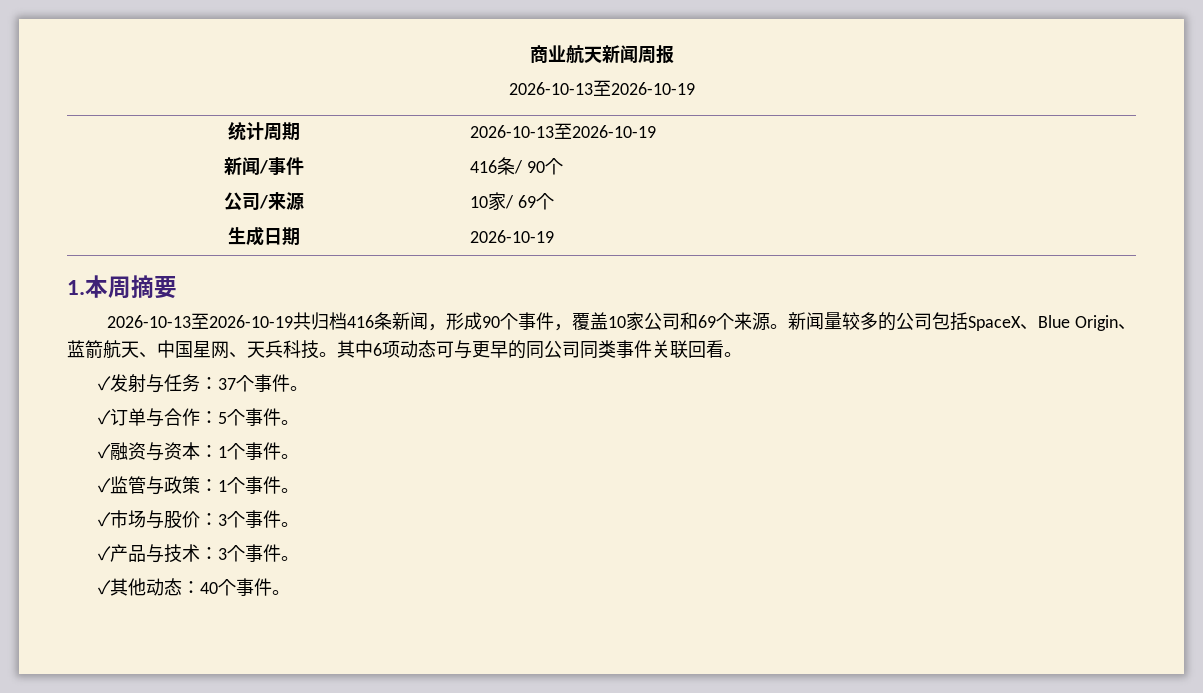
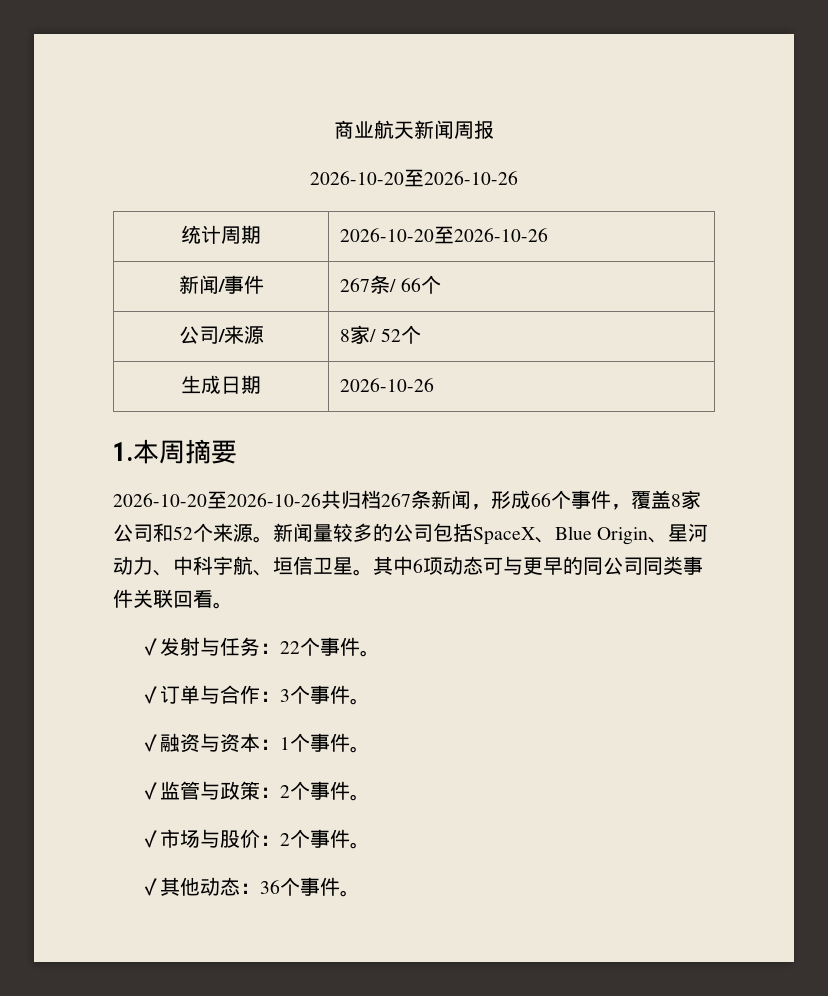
  商业航天新闻周报
- 2026-10-13至2026-10-19
+ 2026-10-20至2026-10-26
- 统计周期 | 2026-10-13至2026-10-19
+ 统计周期 | 2026-10-20至2026-10-26
- 新闻/事件 | 416条/ 90个
+ 新闻/事件 | 267条/ 66个
- 公司/来源 | 10家/ 69个
+ 公司/来源 | 8家/ 52个
- 生成日期 | 2026-10-19
+ 生成日期 | 2026-10-26
- 2026-10-13至2026-10-19共归档416条新闻，形成90个事件，覆盖10家公司和69个来源。
+ 2026-10-20至2026-10-26共归档267条新闻，形成66个事件，覆盖8家公司和52个来源。
- 新闻量较多的公司包括SpaceX、Blue Origin、蓝箭航天、中国星网、天兵科技。
+ 新闻量较多的公司包括SpaceX、Blue Origin、星河动力、中科宇航、垣信卫星。
- ✓发射与任务：37个事件。
+ ✓发射与任务：22个事件。
- ✓订单与合作：5个事件。
+ ✓订单与合作：3个事件。
- ✓监管与政策：1个事件。
+ ✓监管与政策：2个事件。
- ✓市场与股价：3个事件。
- ✓产品与技术：3个事件。
+ ✓市场与股价：2个事件。
- ✓其他动态：40个事件。
+ ✓其他动态：36个事件。

